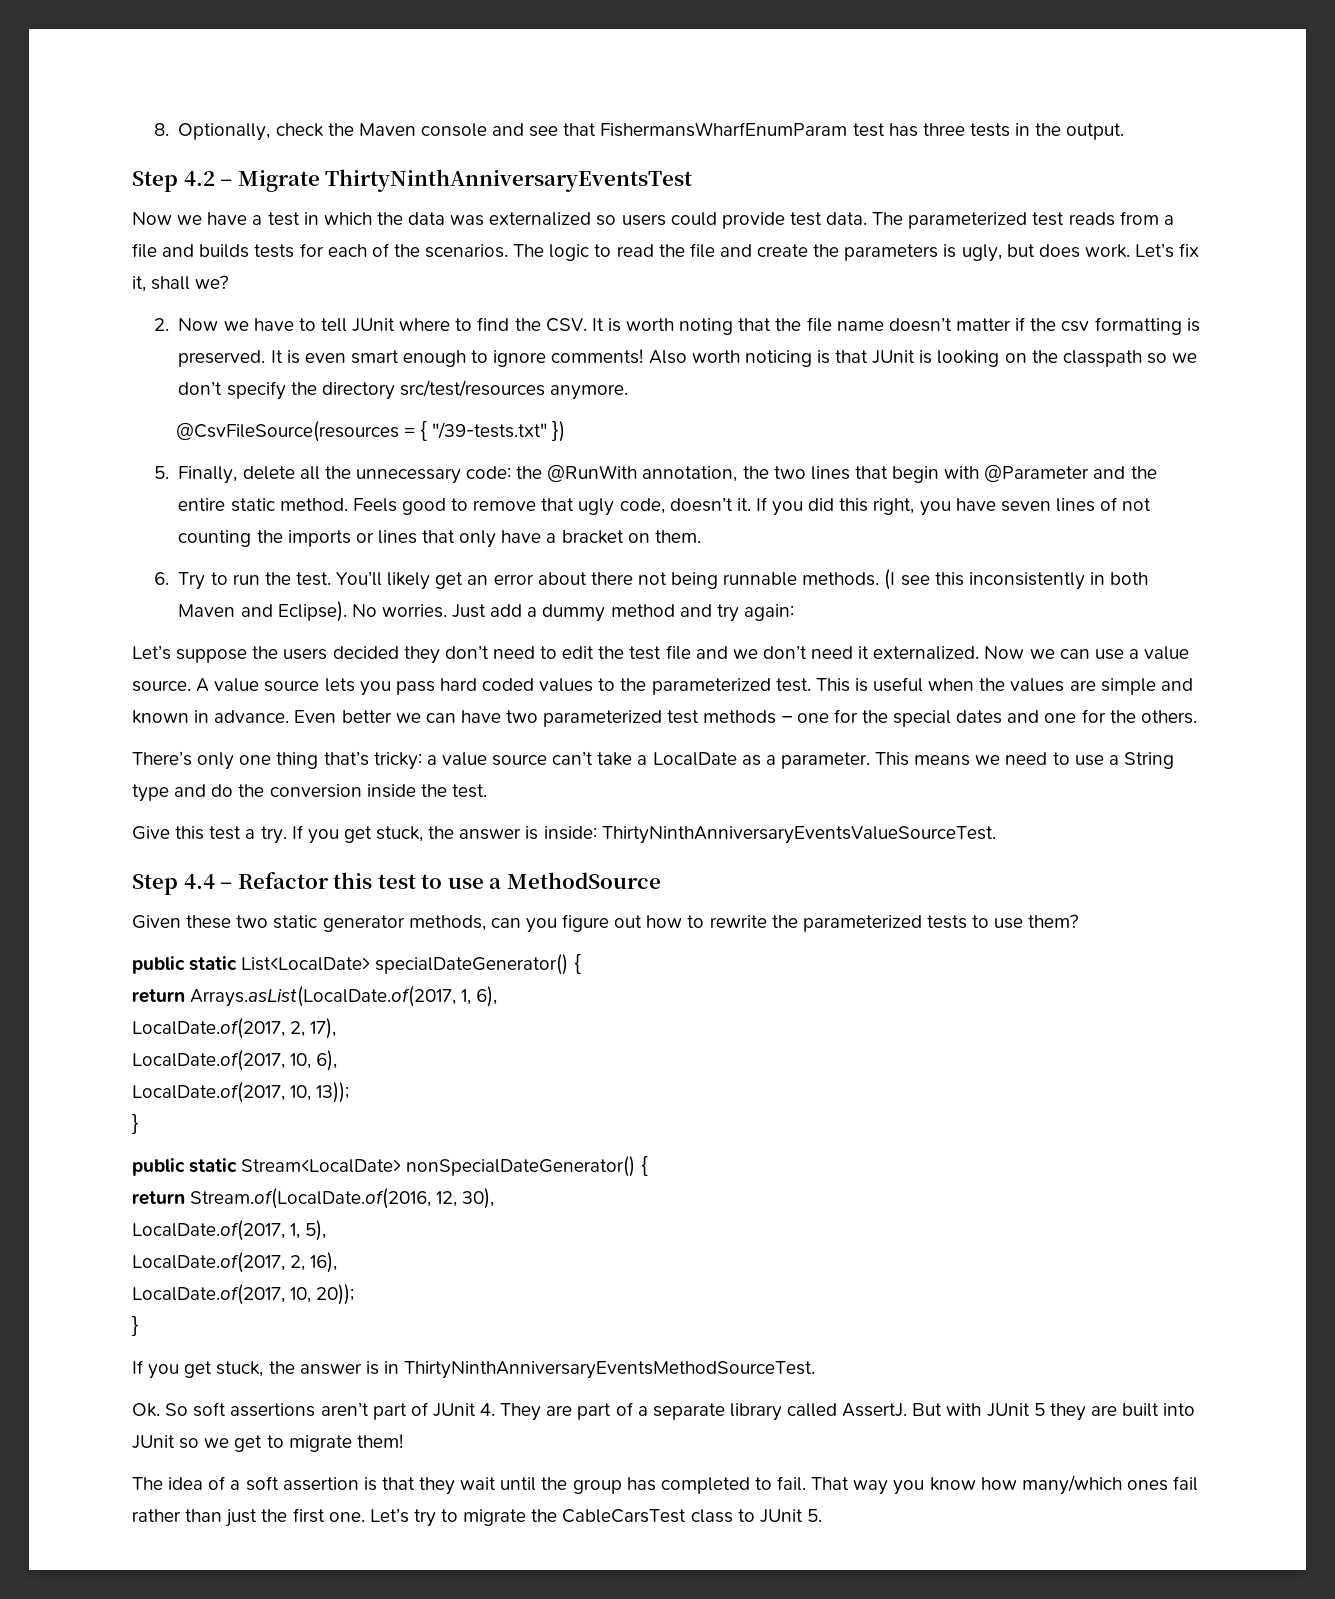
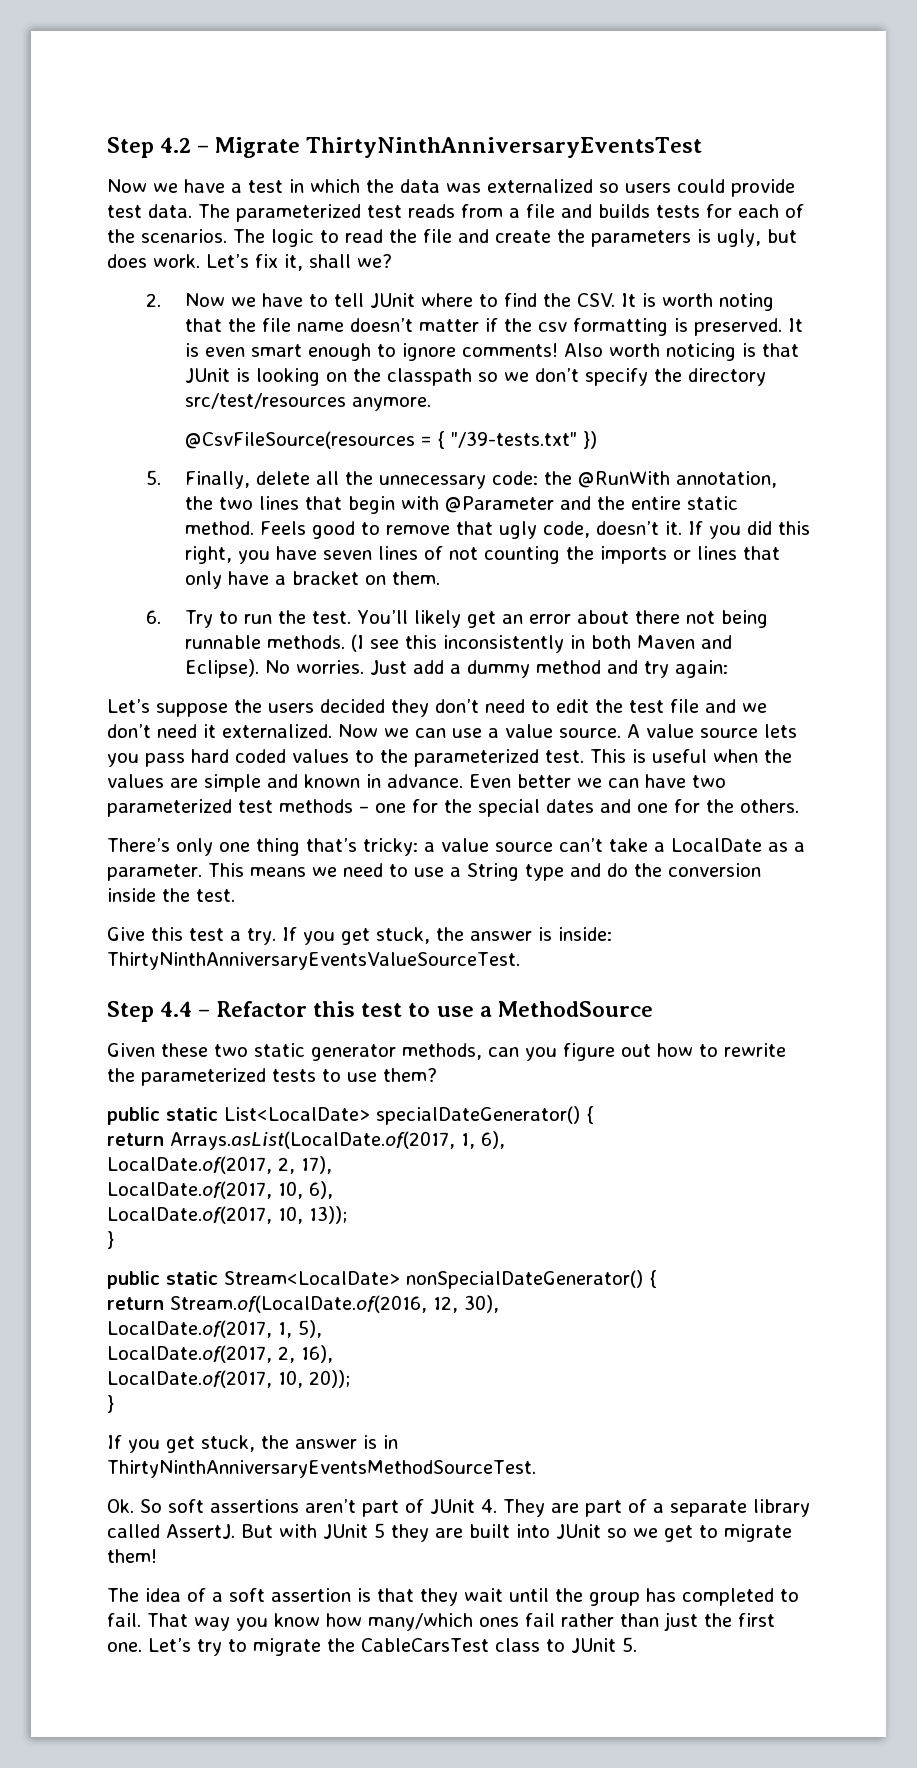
- 8. Optionally, check the Maven console and see that FishermansWharfEnumParam test has three tests in the output.

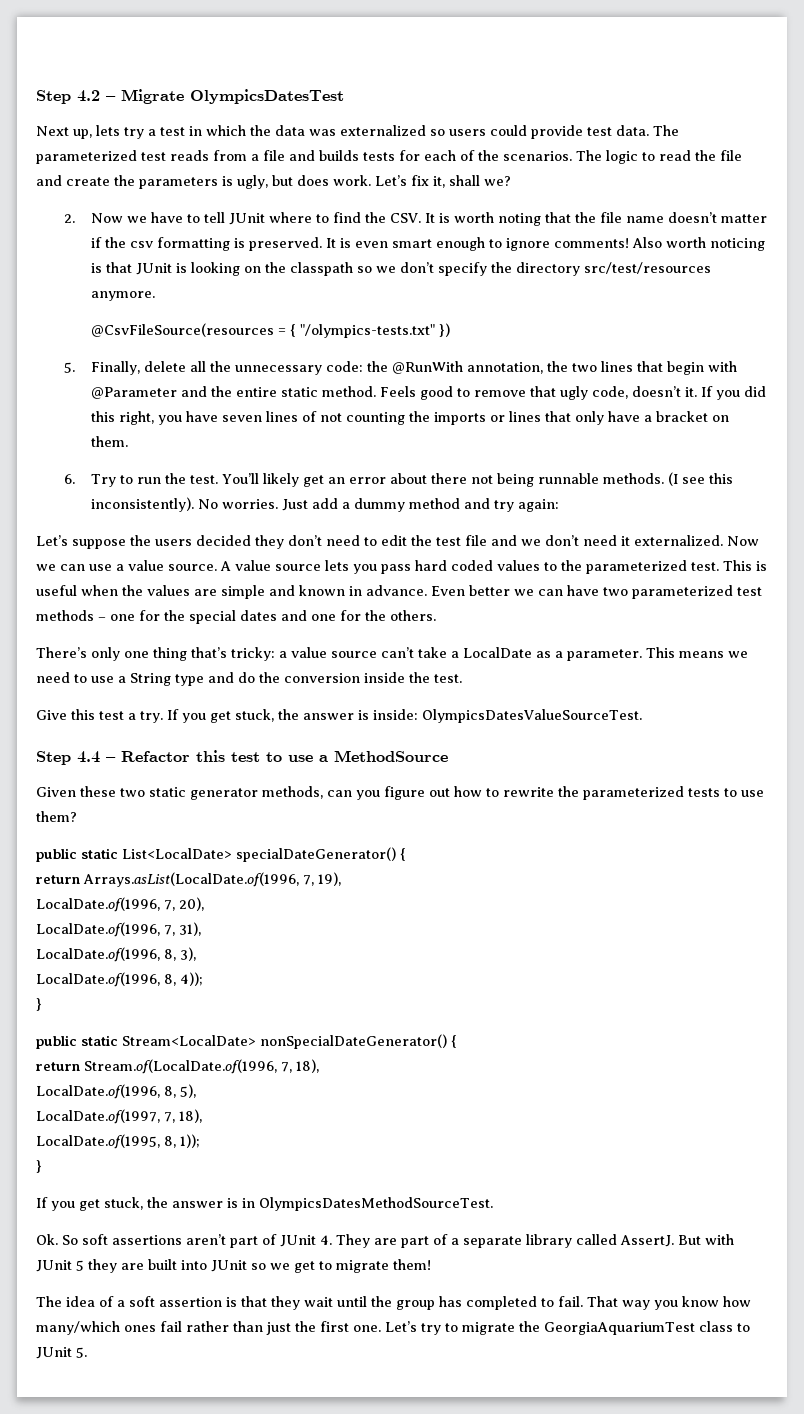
- Step 4.2 – Migrate ThirtyNinthAnniversaryEventsTest
- Now we have a test in which the data was externalized so users could provide test data.
+ Step 4.2 – Migrate OlympicsDatesTest
+ Next up, lets try a test in which the data was externalized so users could provide test data.
- @CsvFileSource(resources = { "/39-tests.txt" })
+ @CsvFileSource(resources = { "/olympics-tests.txt" })
- (I see this inconsistently in both Maven and Eclipse).
+ (I see this inconsistently).
- If you get stuck, the answer is inside: ThirtyNinthAnniversaryEventsValueSourceTest.
+ If you get stuck, the answer is inside: OlympicsDatesValueSourceTest.
- return Arrays.asList(LocalDate.of(2017, 1, 6),
- LocalDate.of(2017, 2, 17),
- LocalDate.of(2017, 10, 6),
- LocalDate.of(2017, 10, 13));
+ return Arrays.asList(LocalDate.of(1996, 7, 19),
+ LocalDate.of(1996, 7, 20),
+ LocalDate.of(1996, 7, 31),
+ LocalDate.of(1996, 8, 3),
+ LocalDate.of(1996, 8, 4));
- return Stream.of(LocalDate.of(2016, 12, 30),
- LocalDate.of(2017, 1, 5),
- LocalDate.of(2017, 2, 16),
- LocalDate.of(2017, 10, 20));
+ return Stream.of(LocalDate.of(1996, 7, 18),
+ LocalDate.of(1996, 8, 5),
+ LocalDate.of(1997, 7, 18),
+ LocalDate.of(1995, 8, 1));
- If you get stuck, the answer is in ThirtyNinthAnniversaryEventsMethodSourceTest.
+ If you get stuck, the answer is in OlympicsDatesMethodSourceTest.
- Let’s try to migrate the CableCarsTest class to JUnit 5.
+ Let’s try to migrate the GeorgiaAquariumTest class to JUnit 5.

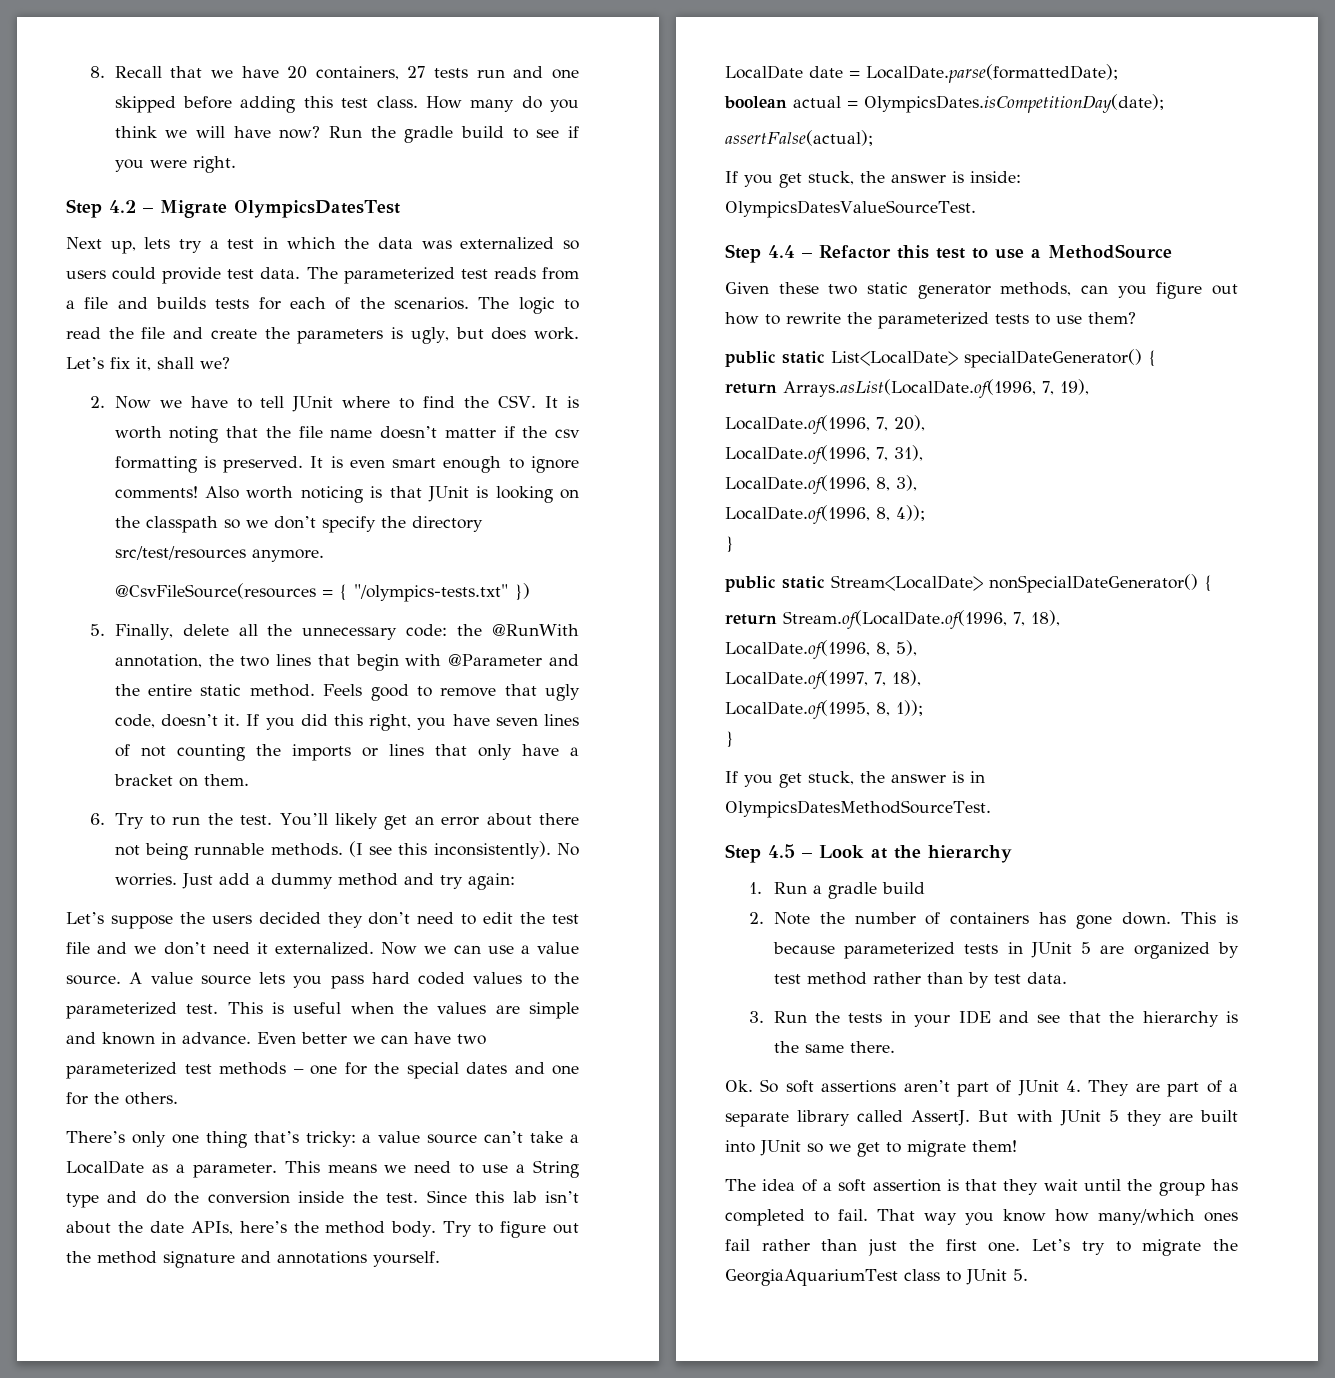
+ 8. Recall that we have 20 containers, 27 tests run and one skipped before adding this test class. How many do you think we will have now? Run the gradle build to see if you were right.
- This means we need to use a String type and do the conversion inside the test.
- Give this test a try. If you get stuck, the answer is inside: OlympicsDatesValueSourceTest.
+ This means we need to use a String type and do the conversion inside the test. Since this lab isn’t about the date APIs, here’s the method body. Try to figure out the method signature and annotations yourself.
+ LocalDate date = LocalDate.parse(formattedDate);
+ boolean actual = OlympicsDates.isCompetitionDay(date);
+ assertFalse(actual);
+ If you get stuck, the answer is inside: OlympicsDatesValueSourceTest.
+ Step 4.5 – Look at the hierarchy
+ 1. Run a gradle build
+ 2. Note the number of containers has gone down. This is because parameterized tests in JUnit 5 are organized by test method rather than by test data.
+ 3. Run the tests in your IDE and see that the hierarchy is the same there.

